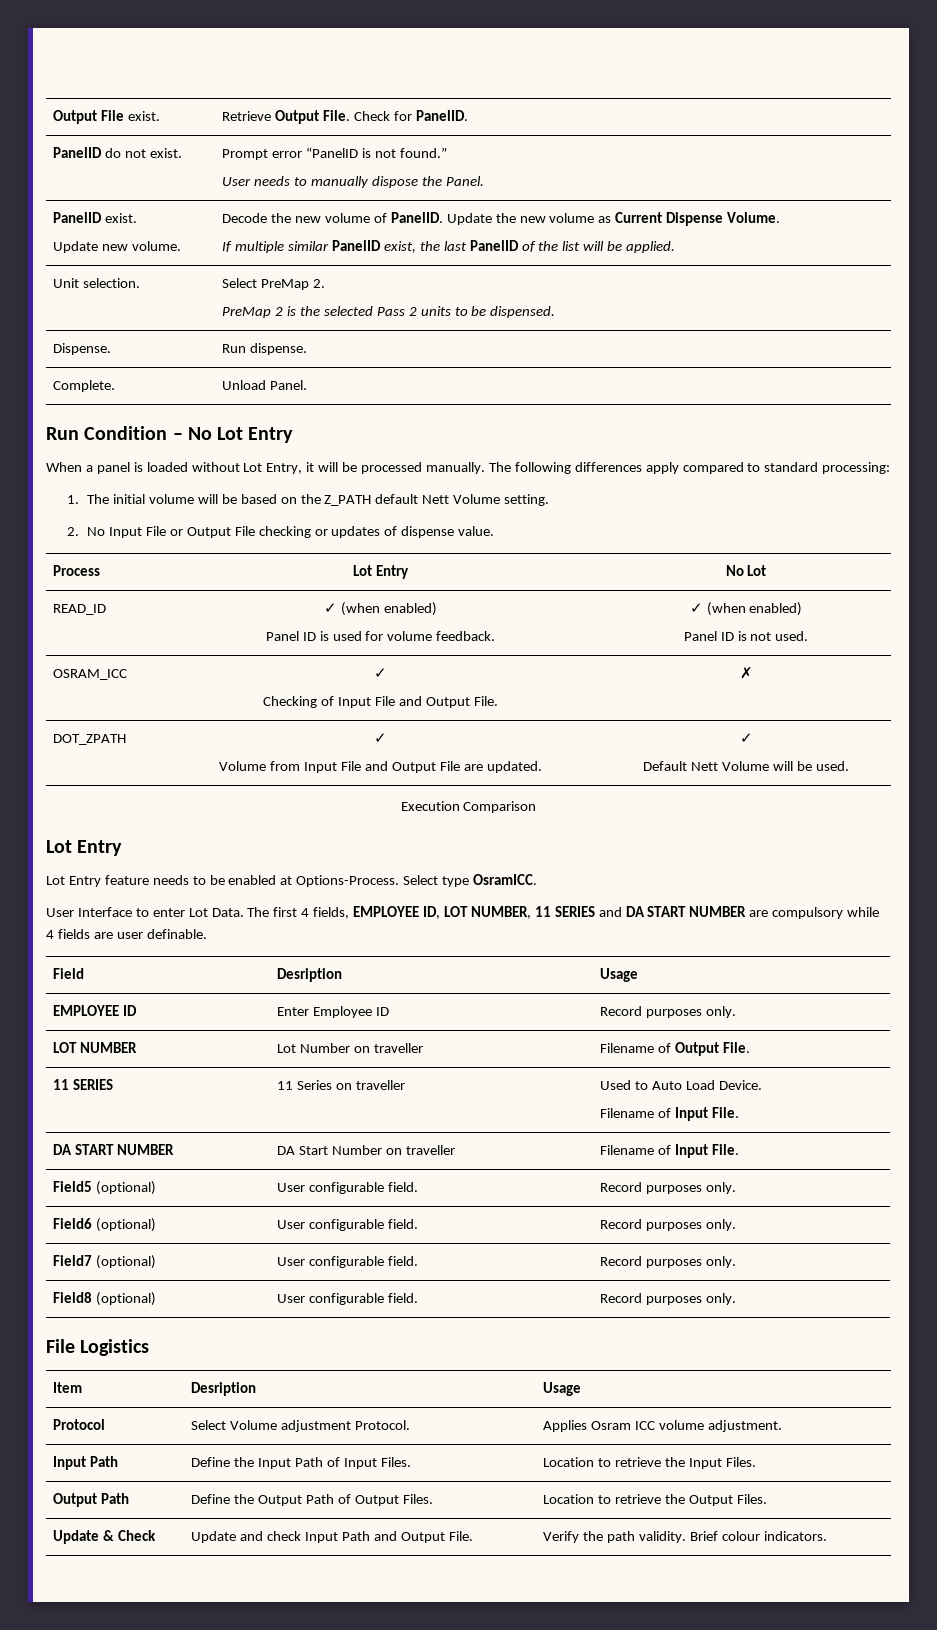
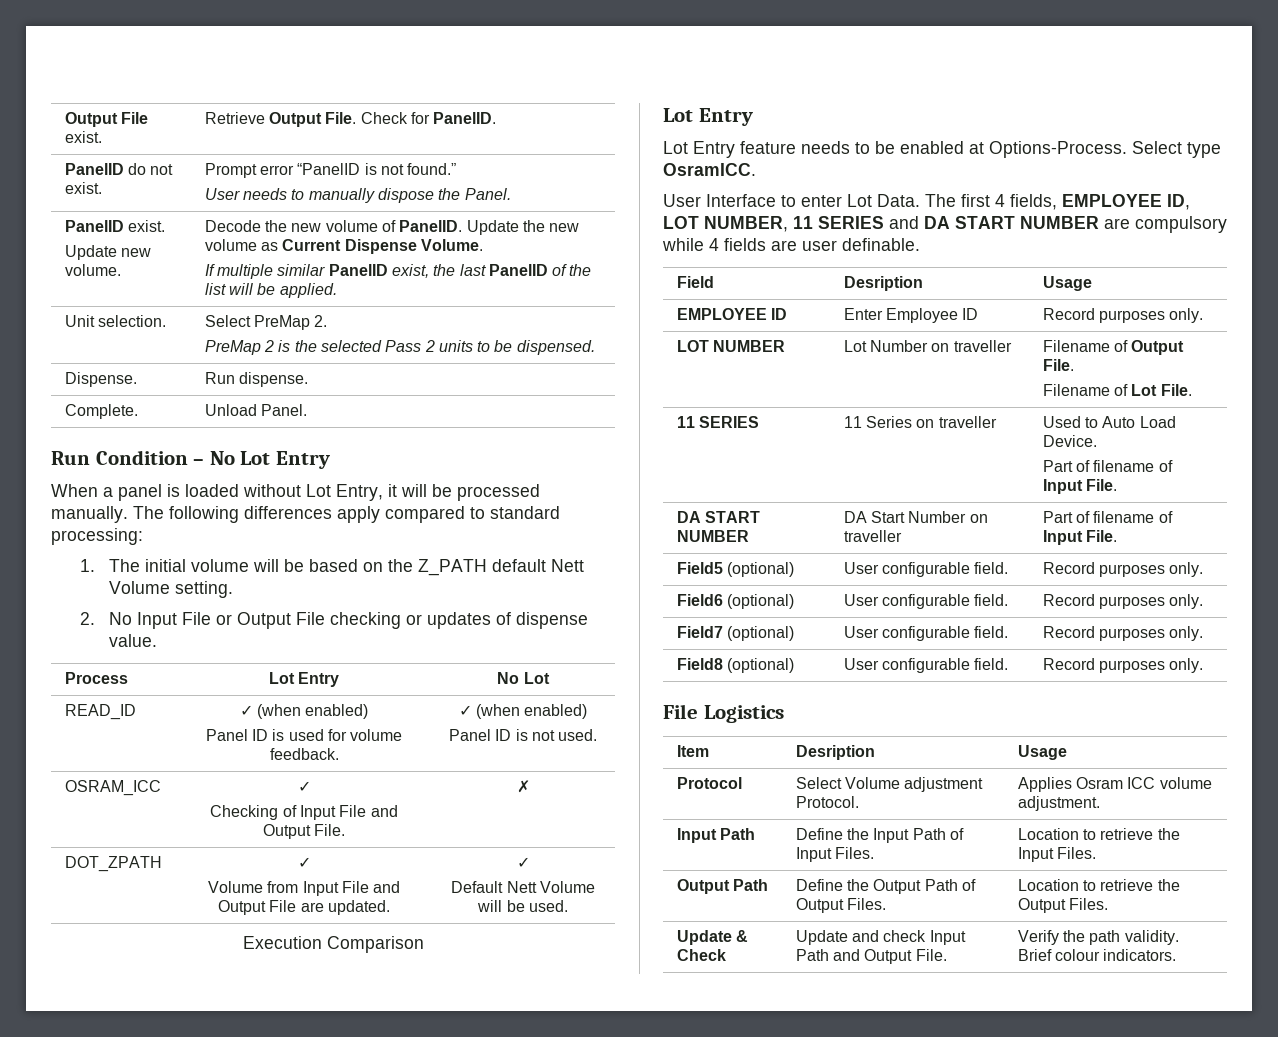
  LOT NUMBER | Lot Number on traveller | Filename of Output File.
+ Filename of Lot File.
  11 SERIES | 11 Series on traveller | Used to Auto Load Device.
- Filename of Input File.
+ Part of filename of Input File.
- DA START NUMBER | DA Start Number on traveller | Filename of Input File.
+ DA START NUMBER | DA Start Number on traveller | Part of filename of Input File.

